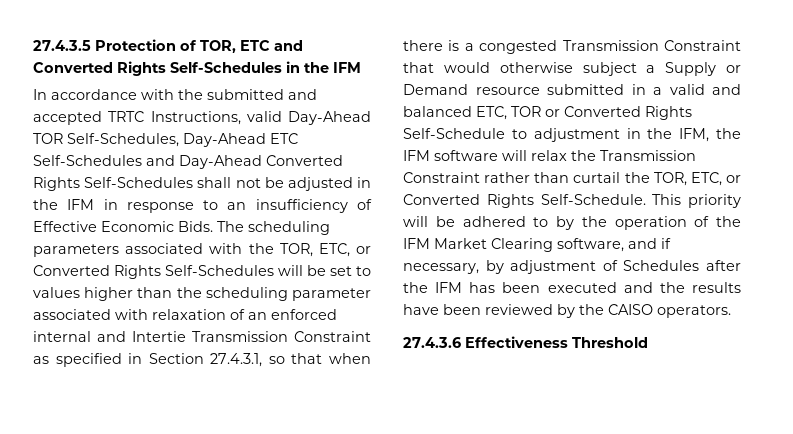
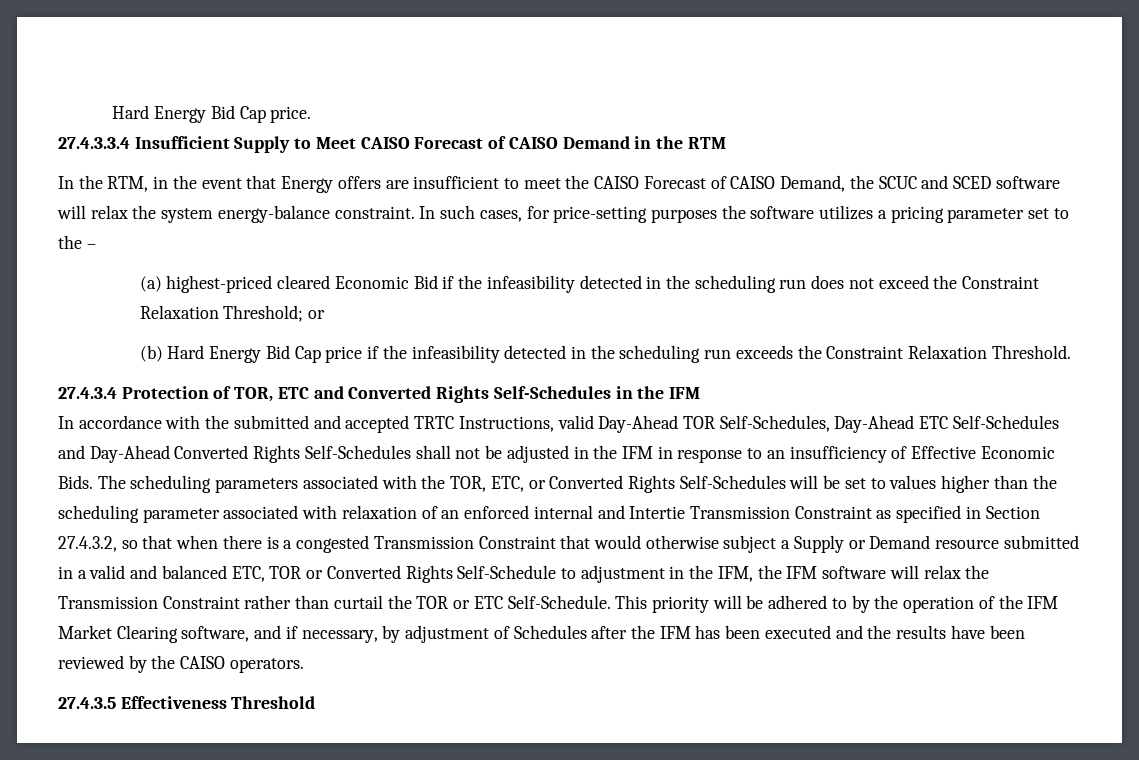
- 27.4.3.5 Protection of TOR, ETC and Converted Rights Self-Schedules in the IFM
+ Hard Energy Bid Cap price.
+ 27.4.3.3.4 Insufficient Supply to Meet CAISO Forecast of CAISO Demand in the RTM
+ In the RTM, in the event that Energy offers are insufficient to meet the CAISO Forecast of CAISO Demand, the SCUC and SCED software will relax the system energy-balance constraint. In such cases, for price-setting purposes the software utilizes a pricing parameter set to the –
+ (a) highest-priced cleared Economic Bid if the infeasibility detected in the scheduling run does not exceed the Constraint Relaxation Threshold; or
+ (b) Hard Energy Bid Cap price if the infeasibility detected in the scheduling run exceeds the Constraint Relaxation Threshold.
+ 27.4.3.4 Protection of TOR, ETC and Converted Rights Self-Schedules in the IFM
- The scheduling parameters associated with the TOR, ETC, or Converted Rights Self-Schedules will be set to values higher than the scheduling parameter associated with relaxation of an enforced internal and Intertie Transmission Constraint as specified in Section 27.4.3.1, so that when there is a congested Transmission Constraint that would otherwise subject a Supply or Demand resource submitted in a valid and balanced ETC, TOR or Converted Rights Self-Schedule to adjustment in the IFM, the IFM software will relax the Transmission Constraint rather than curtail the TOR, ETC, or Converted Rights Self-Schedule.
+ The scheduling parameters associated with the TOR, ETC, or Converted Rights Self-Schedules will be set to values higher than the scheduling parameter associated with relaxation of an enforced internal and Intertie Transmission Constraint as specified in Section 27.4.3.2, so that when there is a congested Transmission Constraint that would otherwise subject a Supply or Demand resource submitted in a valid and balanced ETC, TOR or Converted Rights Self-Schedule to adjustment in the IFM, the IFM software will relax the Transmission Constraint rather than curtail the TOR or ETC Self-Schedule.
- 27.4.3.6 Effectiveness Threshold
+ 27.4.3.5 Effectiveness Threshold

